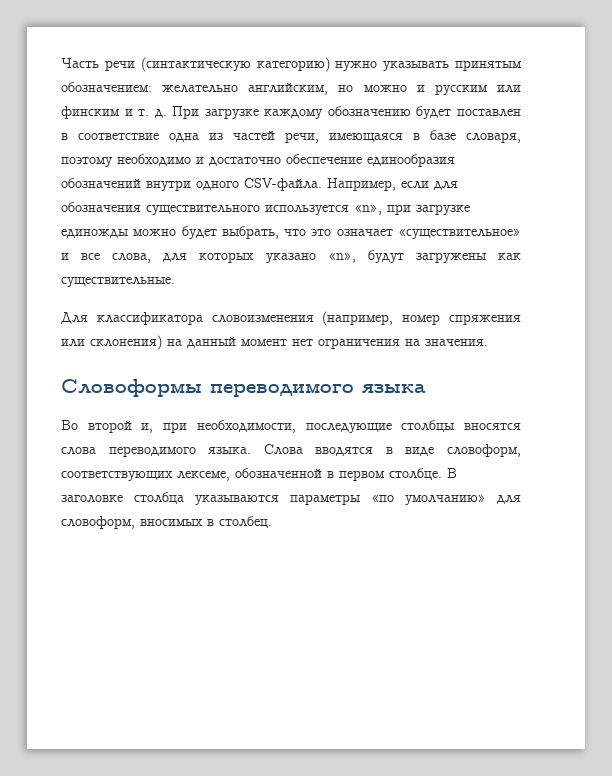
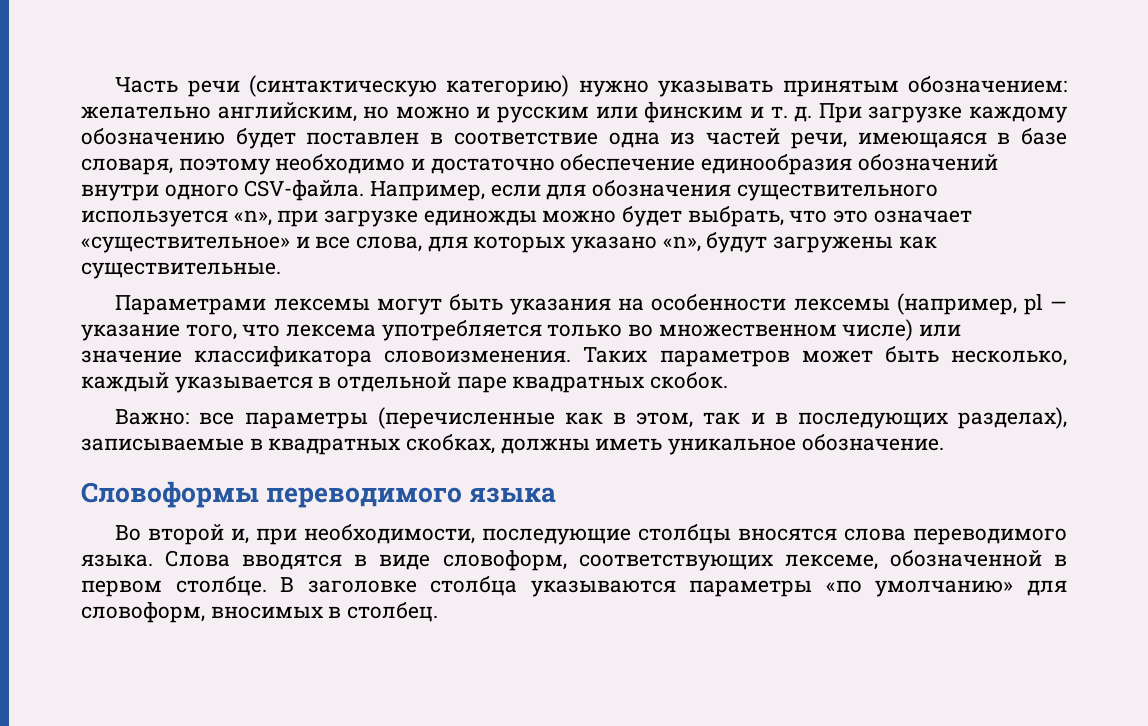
- Для классификатора словоизменения (например, номер спряжения или склонения) на данный момент нет ограничения на значения.
+ Параметрами лексемы могут быть указания на особенности лексемы (например, pl — указание того, что лексема употребляется только во множественном числе) или значение классификатора словоизменения. Таких параметров может быть несколько, каждый указывается в отдельной паре квадратных скобок.
+ Важно: все параметры (перечисленные как в этом, так и в последующих разделах), записываемые в квадратных скобках, должны иметь уникальное обозначение.

